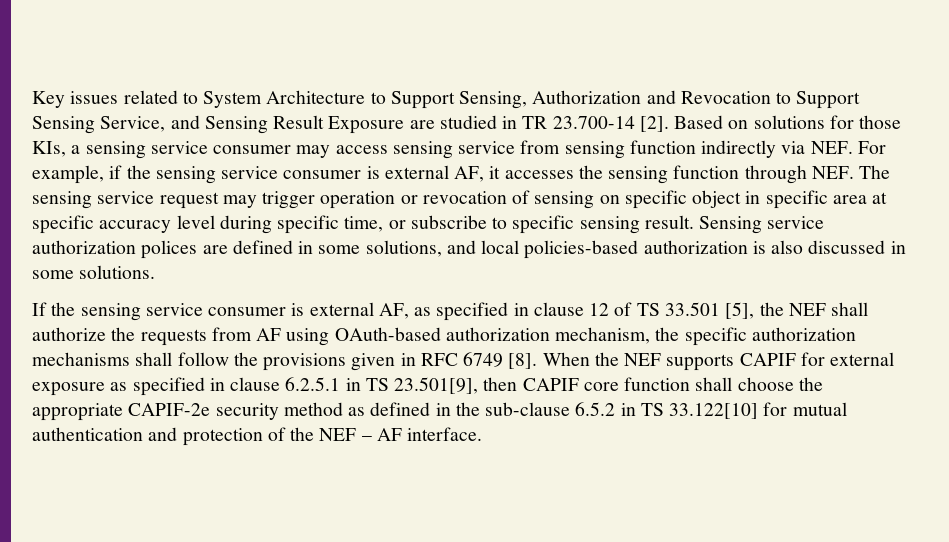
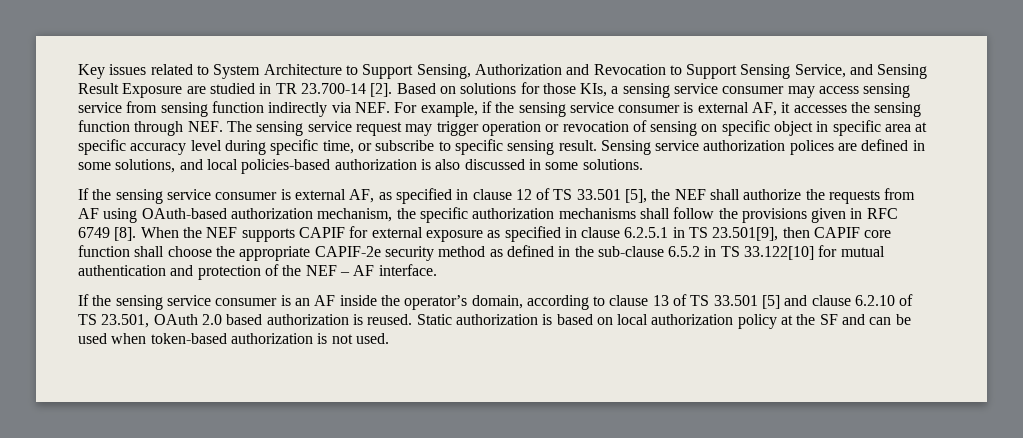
+ If the sensing service consumer is an AF inside the operator’s domain, according to clause 13 of TS 33.501 [5] and clause 6.2.10 of TS 23.501, OAuth 2.0 based authorization is reused. Static authorization is based on local authorization policy at the SF and can be used when token-based authorization is not used.

